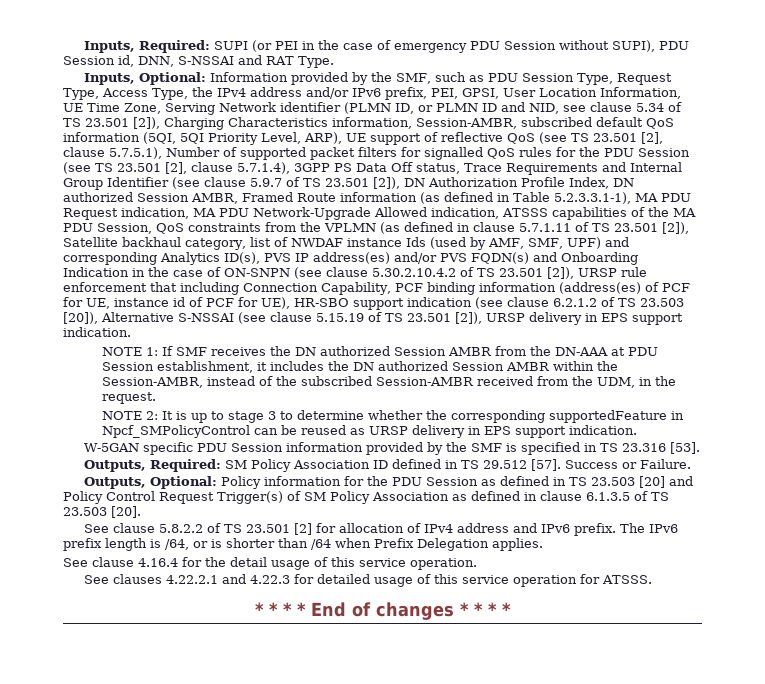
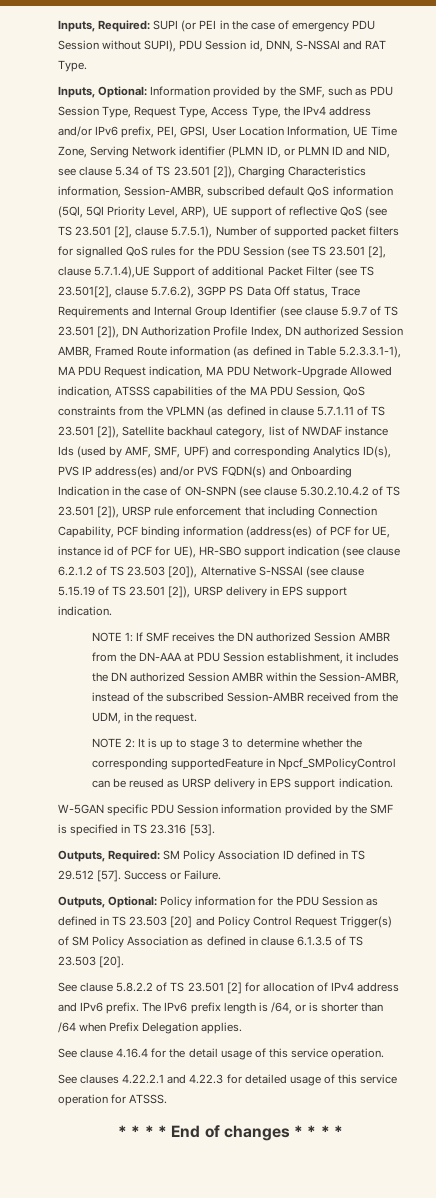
- Information provided by the SMF, such as PDU Session Type, Request Type, Access Type, the IPv4 address and/or IPv6 prefix, PEI, GPSI, User Location Information, UE Time Zone, Serving Network identifier (PLMN ID, or PLMN ID and NID, see clause 5.34 of TS 23.501 [2]), Charging Characteristics information, Session-AMBR, subscribed default QoS information (5QI, 5QI Priority Level, ARP), UE support of reflective QoS (see TS 23.501 [2], clause 5.7.5.1), Number of supported packet filters for signalled QoS rules for the PDU Session (see TS 23.501 [2], clause 5.7.1.4), 3GPP PS Data Off status, Trace Requirements and Internal Group Identifier (see clause 5.9.7 of TS 23.501 [2]), DN Authorization Profile Index, DN authorized Session AMBR, Framed Route information (as defined in Table 5.2.3.3.1-1), MA PDU Request indication, MA PDU Network-Upgrade Allowed indication, ATSSS capabilities of the MA PDU Session, QoS constraints from the VPLMN (as defined in clause 5.7.1.11 of TS 23.501 [2]), Satellite backhaul category, list of NWDAF instance Ids (used by AMF, SMF, UPF) and corresponding Analytics ID(s), PVS IP address(es) and/or PVS FQDN(s) and Onboarding Indication in the case of ON-SNPN (see clause 5.30.2.10.4.2 of TS 23.501 [2]), URSP rule enforcement that including Connection Capability, PCF binding information (address(es) of PCF for UE, instance id of PCF for UE), HR-SBO support indication (see clause 6.2.1.2 of TS 23.503 [20]), Alternative S-NSSAI (see clause 5.15.19 of TS 23.501 [2]), URSP delivery in EPS support indication.
+ Information provided by the SMF, such as PDU Session Type, Request Type, Access Type, the IPv4 address and/or IPv6 prefix, PEI, GPSI, User Location Information, UE Time Zone, Serving Network identifier (PLMN ID, or PLMN ID and NID, see clause 5.34 of TS 23.501 [2]), Charging Characteristics information, Session-AMBR, subscribed default QoS information (5QI, 5QI Priority Level, ARP), UE support of reflective QoS (see TS 23.501 [2], clause 5.7.5.1), Number of supported packet filters for signalled QoS rules for the PDU Session (see TS 23.501 [2], clause 5.7.1.4),UE Support of additional Packet Filter (see TS 23.501[2], clause 5.7.6.2), 3GPP PS Data Off status, Trace Requirements and Internal Group Identifier (see clause 5.9.7 of TS 23.501 [2]), DN Authorization Profile Index, DN authorized Session AMBR, Framed Route information (as defined in Table 5.2.3.3.1-1), MA PDU Request indication, MA PDU Network-Upgrade Allowed indication, ATSSS capabilities of the MA PDU Session, QoS constraints from the VPLMN (as defined in clause 5.7.1.11 of TS 23.501 [2]), Satellite backhaul category, list of NWDAF instance Ids (used by AMF, SMF, UPF) and corresponding Analytics ID(s), PVS IP address(es) and/or PVS FQDN(s) and Onboarding Indication in the case of ON-SNPN (see clause 5.30.2.10.4.2 of TS 23.501 [2]), URSP rule enforcement that including Connection Capability, PCF binding information (address(es) of PCF for UE, instance id of PCF for UE), HR-SBO support indication (see clause 6.2.1.2 of TS 23.503 [20]), Alternative S-NSSAI (see clause 5.15.19 of TS 23.501 [2]), URSP delivery in EPS support indication.

